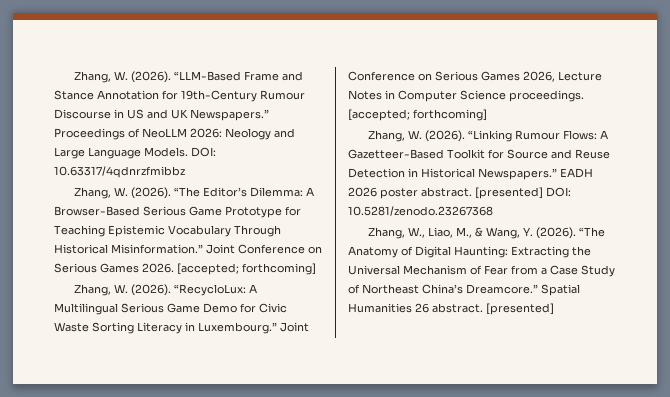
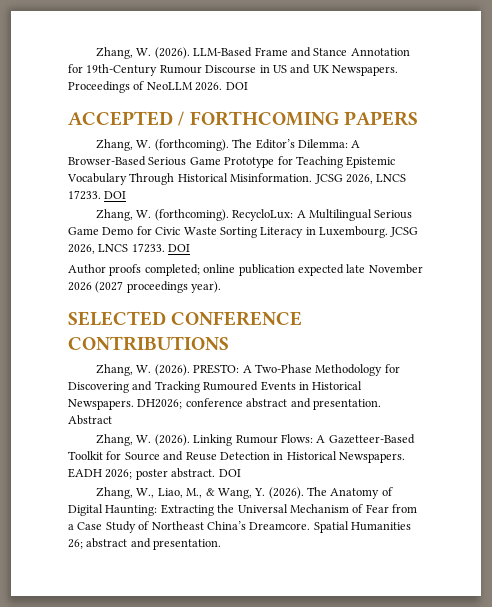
- Zhang, W. (2026). “LLM-Based Frame and Stance Annotation for 19th-Century Rumour Discourse in US and UK Newspapers.”
+ Zhang, W. (2026). LLM-Based Frame and Stance Annotation for 19th-Century Rumour Discourse in US and UK Newspapers.
- Proceedings of NeoLLM 2026: Neology and Large Language Models. DOI: 10.63317/4qdnrzfmibbz
- Zhang, W. (2026). “The Editor’s Dilemma: A Browser-Based Serious Game Prototype for Teaching Epistemic Vocabulary Through Historical Misinformation.” Joint Conference on Serious Games 2026. [accepted; forthcoming]
- Zhang, W. (2026). “RecycloLux: A Multilingual Serious Game Demo for Civic Waste Sorting Literacy in Luxembourg.” Joint Conference on Serious Games 2026, Lecture Notes in Computer Science proceedings. [accepted; forthcoming]
- Zhang, W. (2026). “Linking Rumour Flows: A Gazetteer-Based Toolkit for Source and Reuse Detection in Historical Newspapers.” EADH 2026 poster abstract. [presented] DOI: 10.5281/zenodo.23267368
+ Proceedings of NeoLLM 2026. DOI
+ ACCEPTED / FORTHCOMING PAPERS
+ Zhang, W. (forthcoming). The Editor’s Dilemma: A Browser-Based Serious Game Prototype for Teaching Epistemic Vocabulary Through Historical Misinformation. JCSG 2026, LNCS 17233. DOI
+ Zhang, W. (forthcoming). RecycloLux: A Multilingual Serious Game Demo for Civic Waste Sorting Literacy in Luxembourg. JCSG 2026, LNCS 17233. DOI
+ Author proofs completed; online publication expected late November 2026 (2027 proceedings year).
+ SELECTED CONFERENCE CONTRIBUTIONS
+ Zhang, W. (2026). PRESTO: A Two-Phase Methodology for Discovering and Tracking Rumoured Events in Historical Newspapers. DH2026; conference abstract and presentation. Abstract
+ Zhang, W. (2026). Linking Rumour Flows: A Gazetteer-Based Toolkit for Source and Reuse Detection in Historical Newspapers. EADH 2026; poster abstract. DOI
- “The Anatomy of Digital Haunting: Extracting the Universal Mechanism of Fear from a Case Study of Northeast China’s Dreamcore.”
+ The Anatomy of Digital Haunting: Extracting the Universal Mechanism of Fear from a Case Study of Northeast China’s Dreamcore.
- Spatial Humanities 26 abstract. [presented]
+ Spatial Humanities 26; abstract and presentation.

